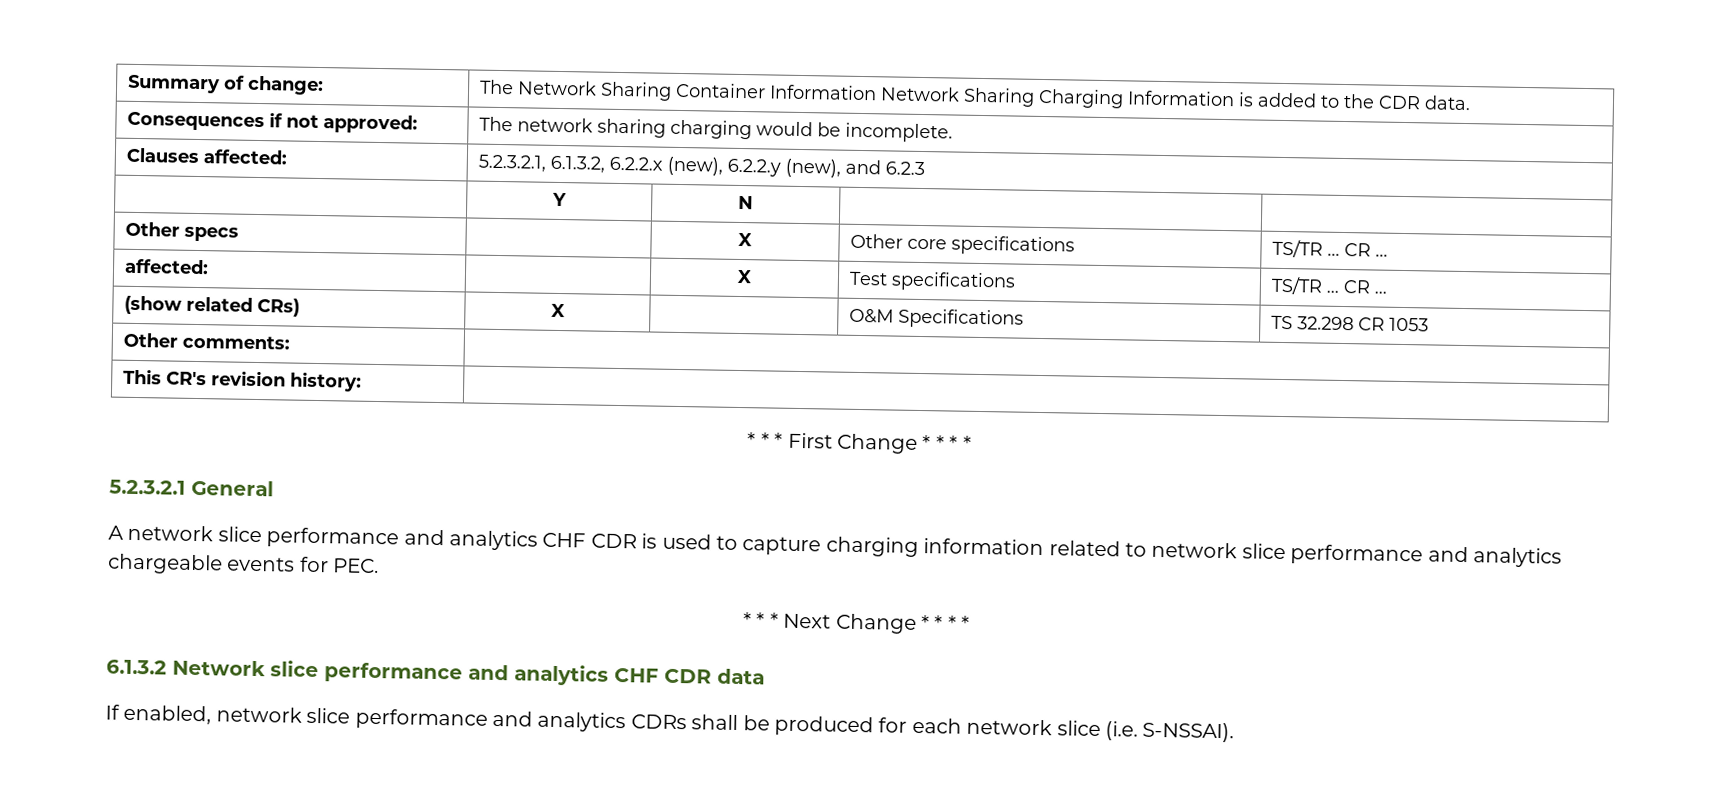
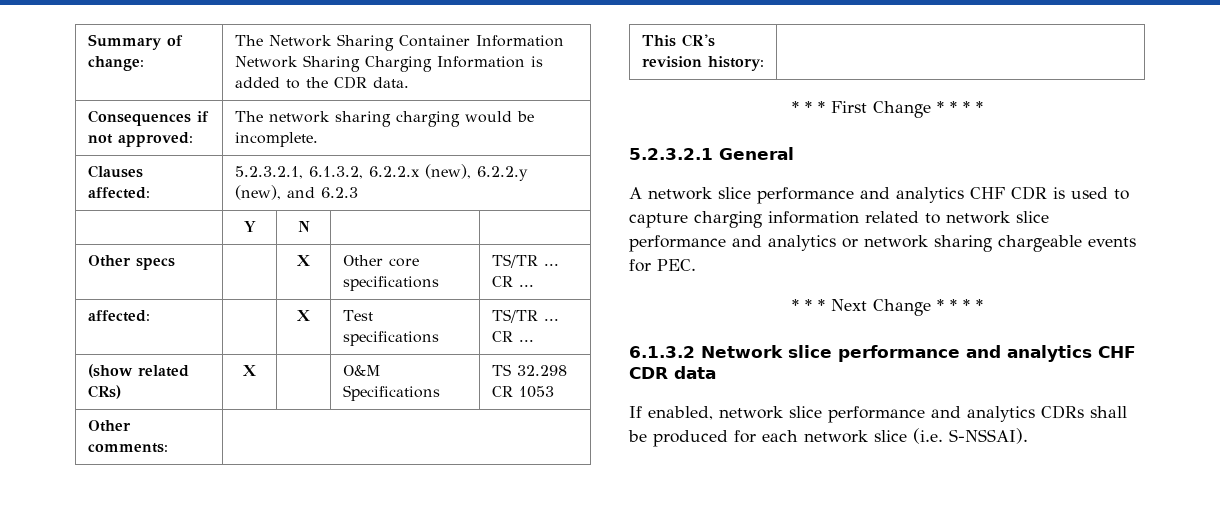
- A network slice performance and analytics CHF CDR is used to capture charging information related to network slice performance and analytics chargeable events for PEC.
+ A network slice performance and analytics CHF CDR is used to capture charging information related to network slice performance and analytics or network sharing chargeable events for PEC.

